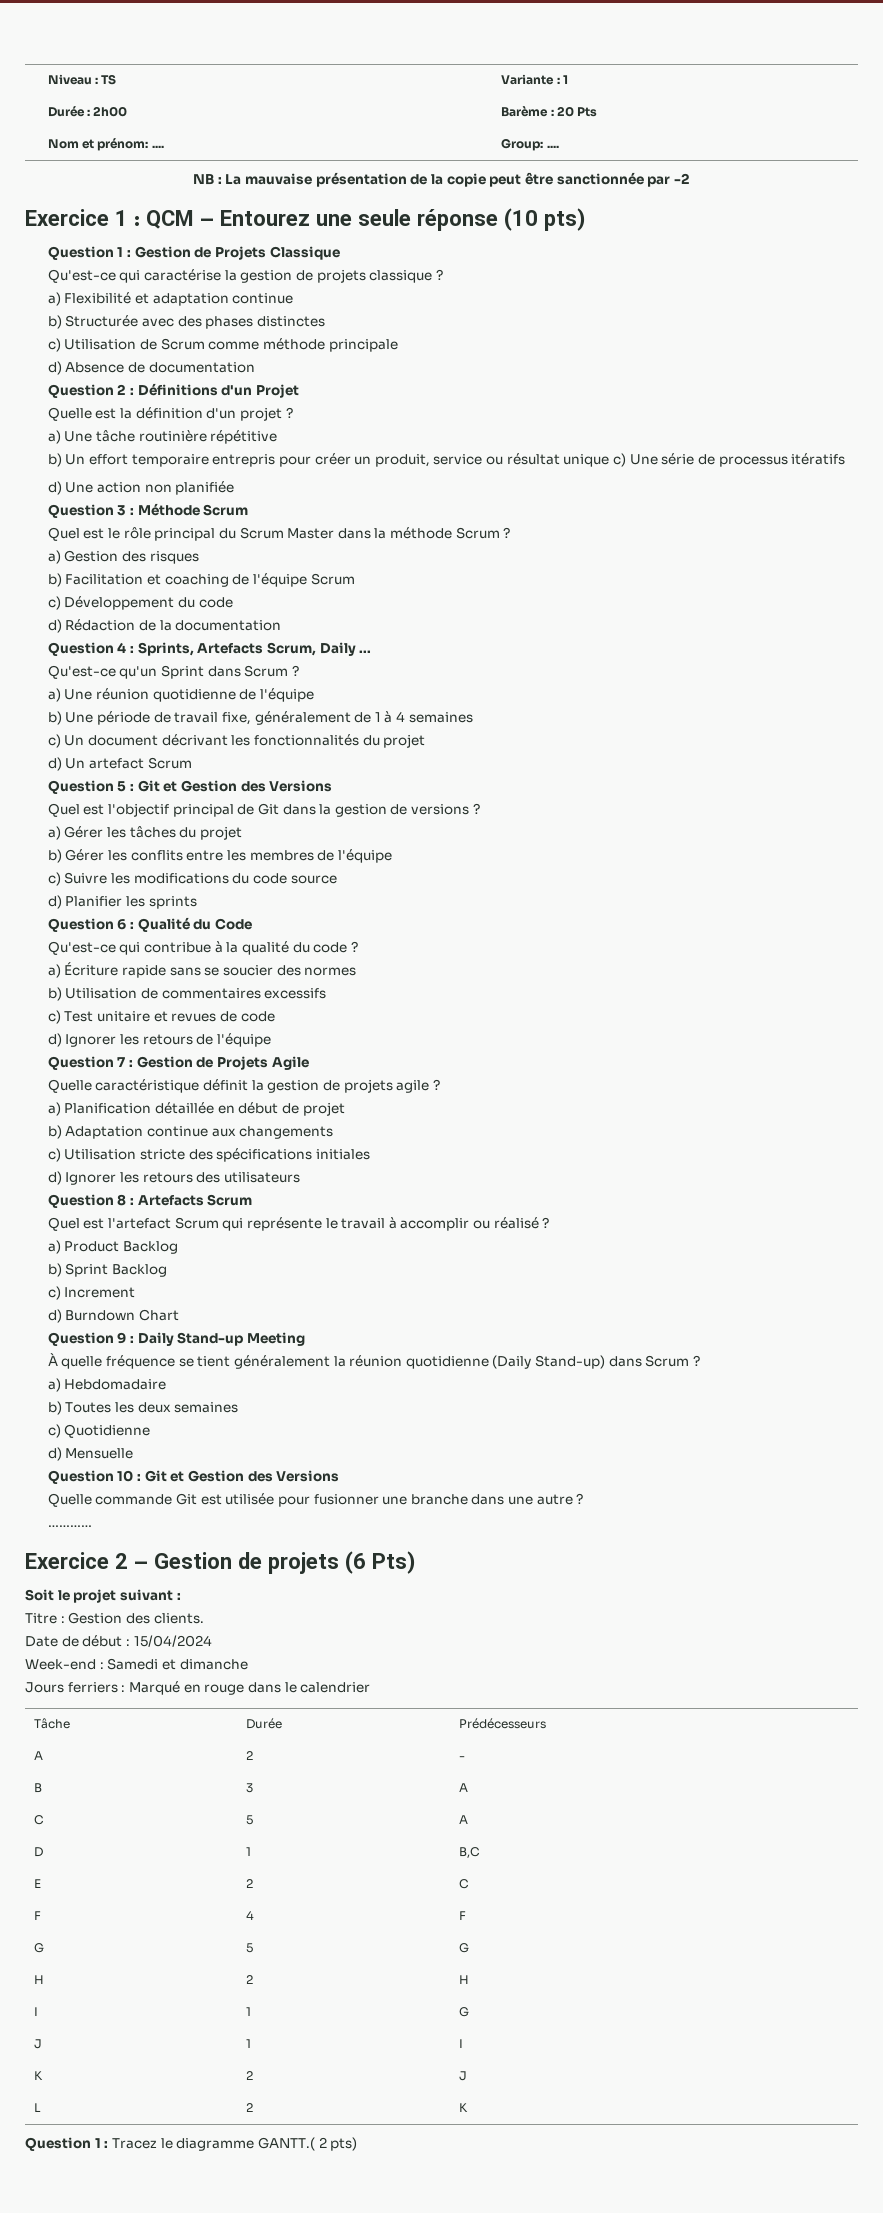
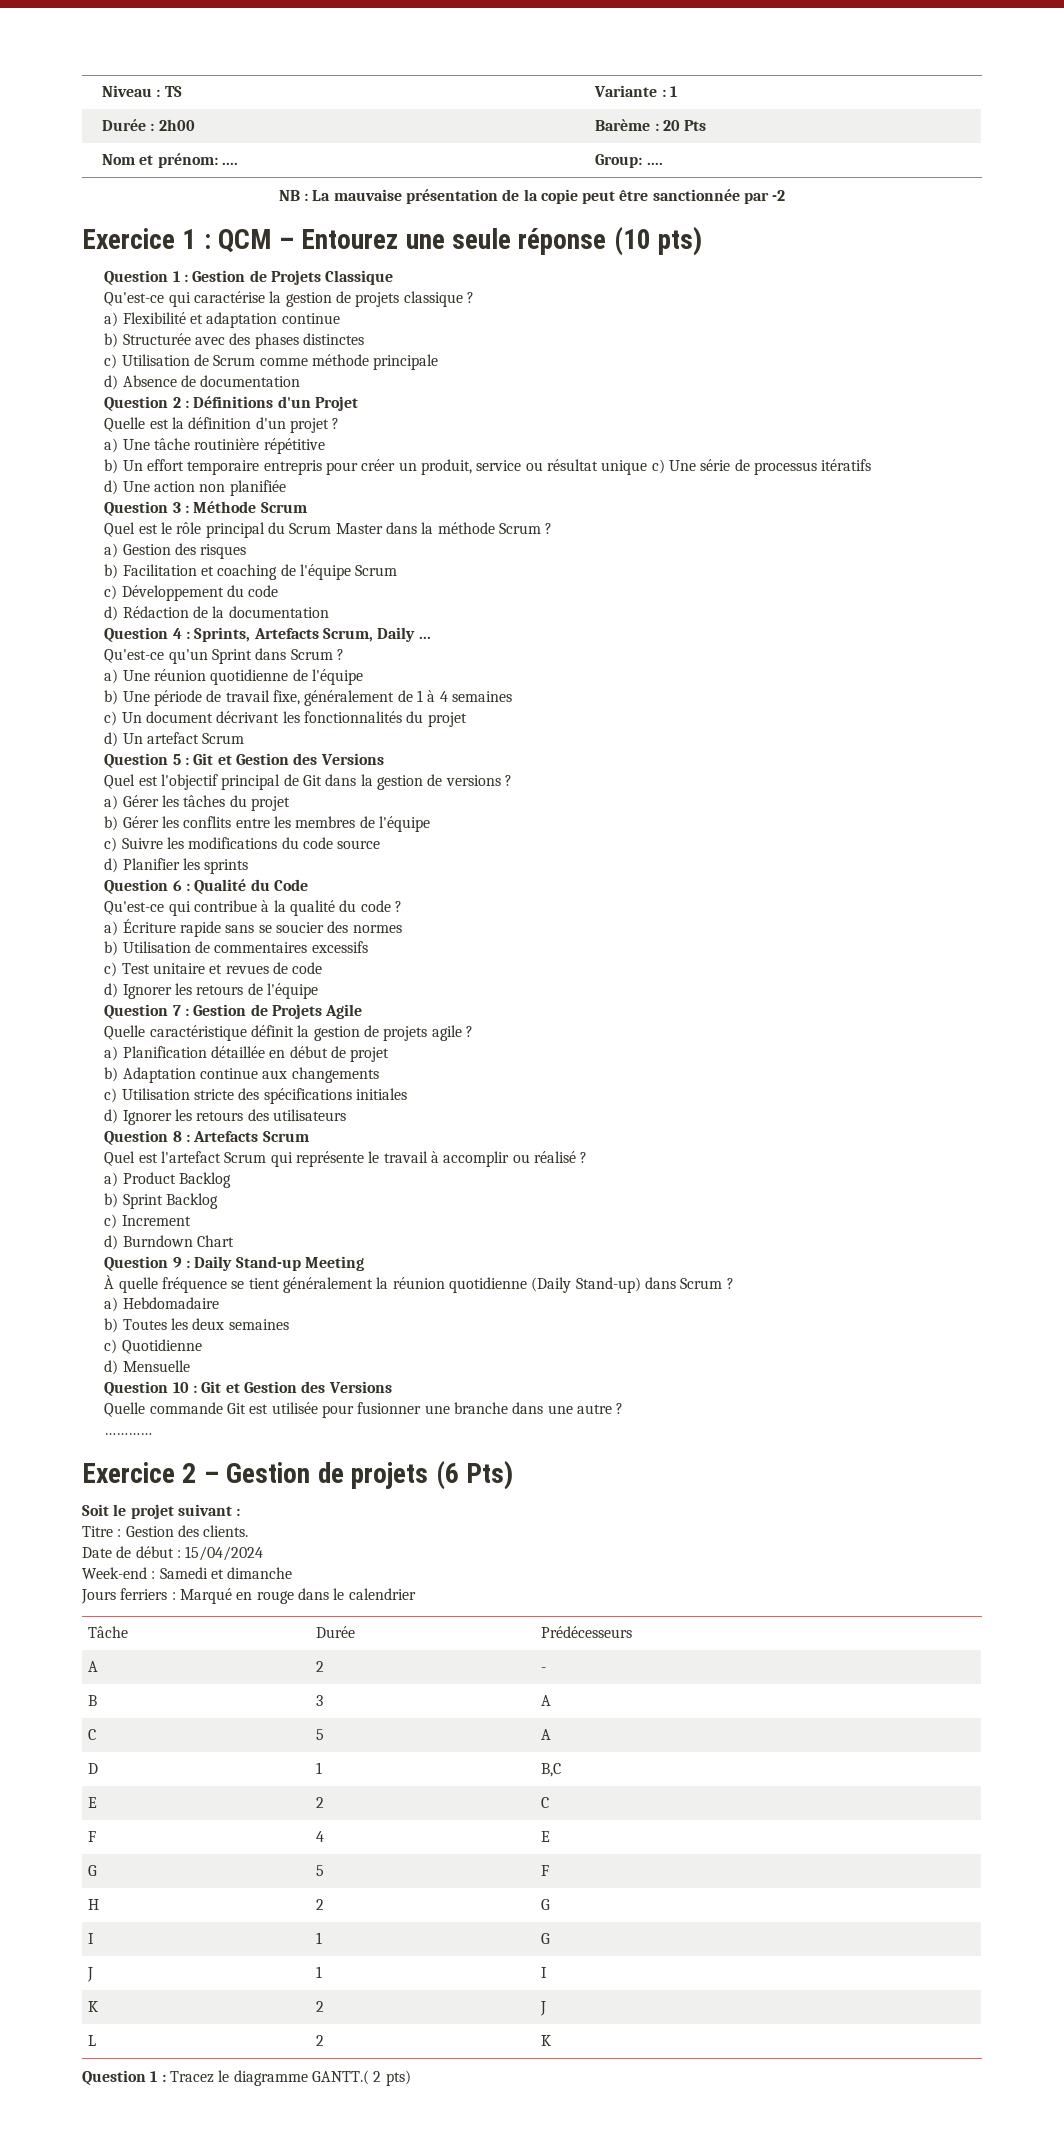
- F | 4 | F
+ F | 4 | E
- G | 5 | G
+ G | 5 | F
- H | 2 | H
+ H | 2 | G

